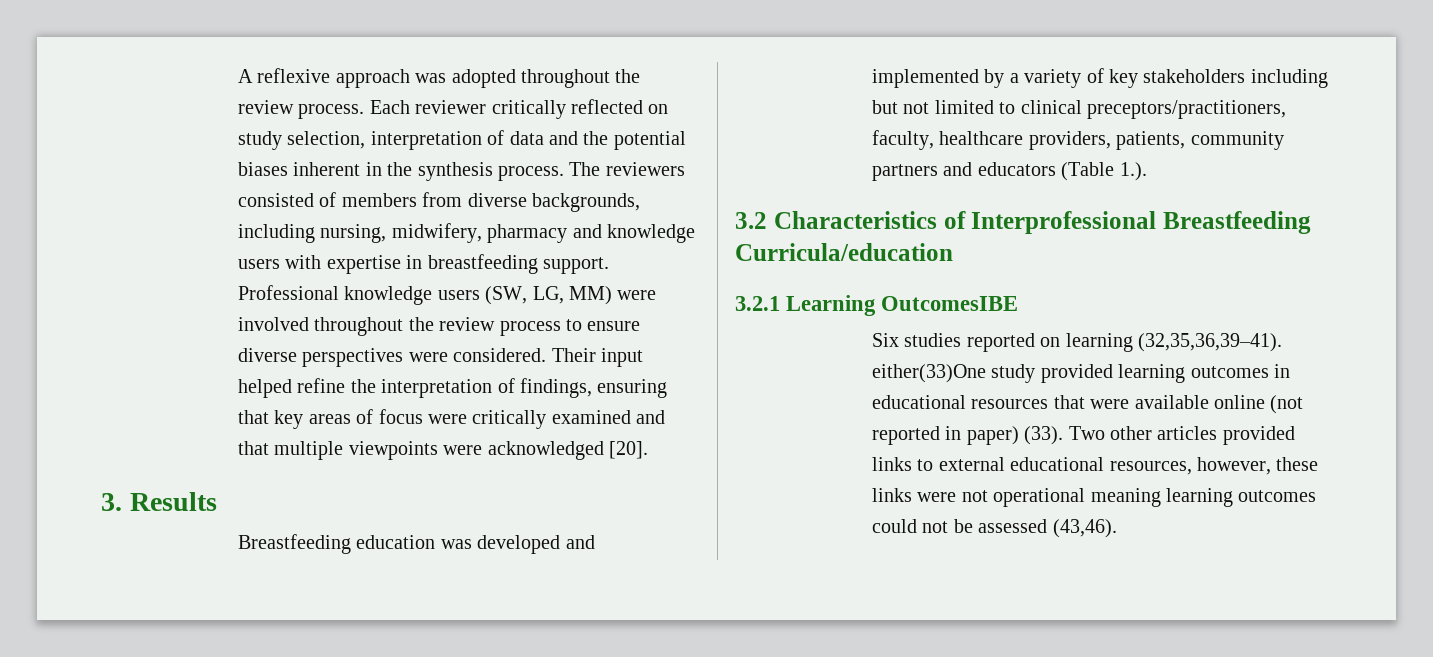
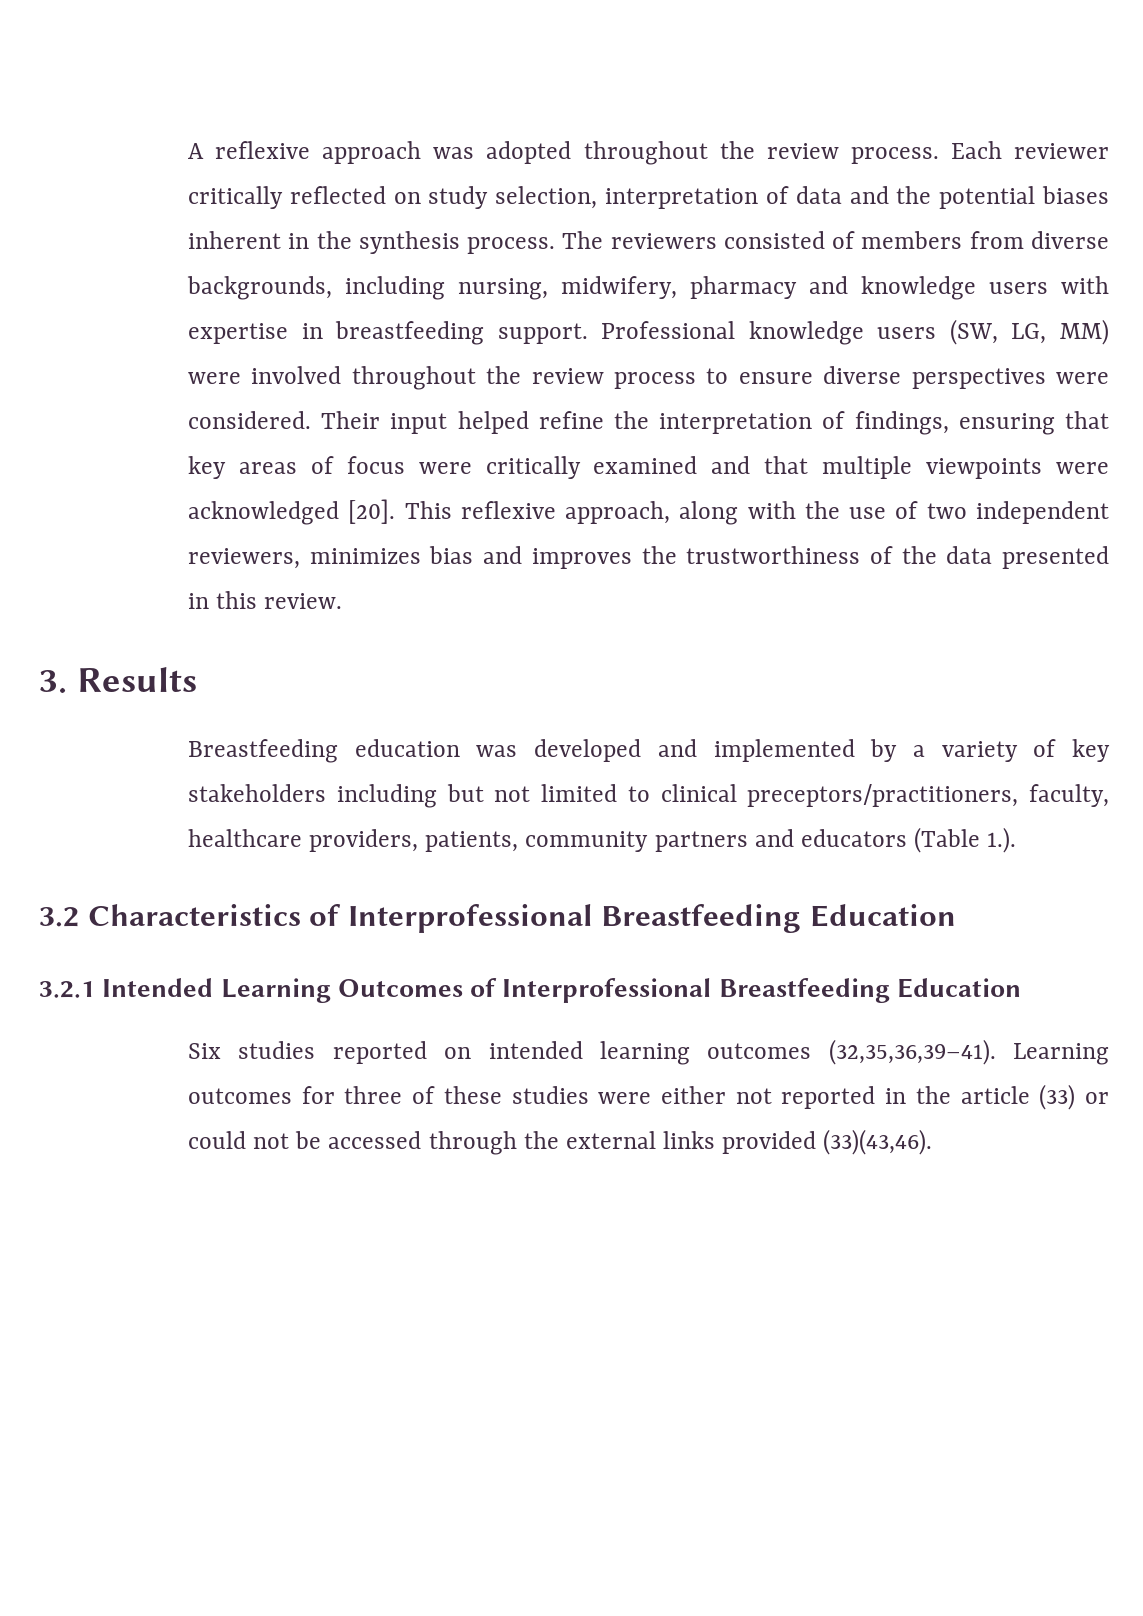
+ This reflexive approach, along with the use of two independent reviewers, minimizes bias and improves the trustworthiness of the data presented in this review.
- 3.2 Characteristics of Interprofessional Breastfeeding Curricula/education
+ 3.2 Characteristics of Interprofessional Breastfeeding Education
- 3.2.1 Learning OutcomesIBE
- Six studies reported on learning (32,35,36,39–41). either(33)One study provided learning outcomes in educational resources that were available online (not reported in paper) (33). Two other articles provided links to external educational resources, however, these links were not operational meaning learning outcomes could not be assessed (43,46).
+ 3.2.1 Intended Learning Outcomes of Interprofessional Breastfeeding Education
+ Six studies reported on intended learning outcomes (32,35,36,39–41). Learning outcomes for three of these studies were either not reported in the article (33) or could not be accessed through the external links provided (33)(43,46).

